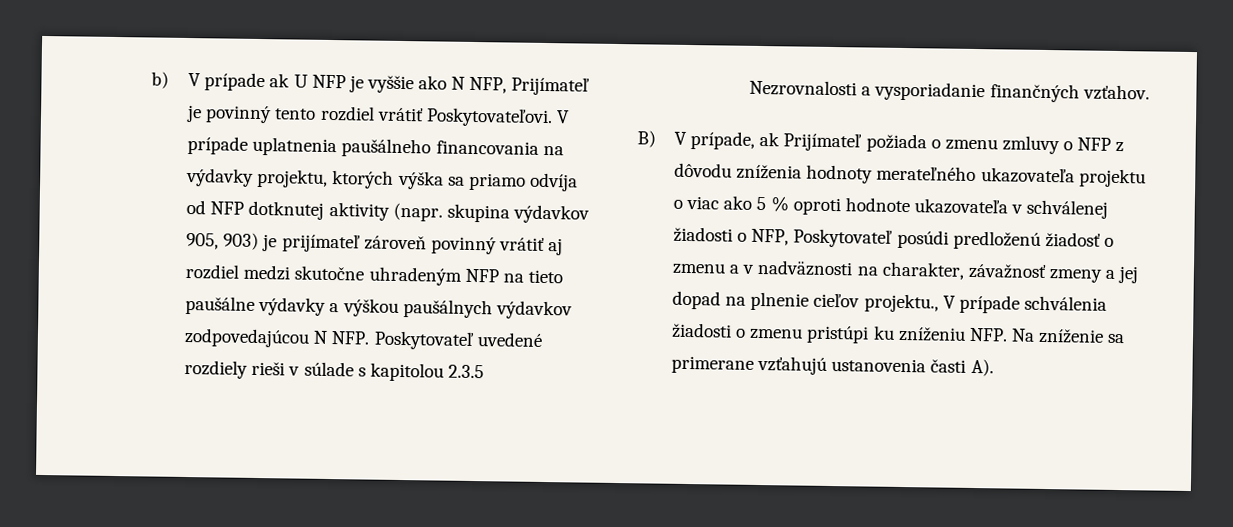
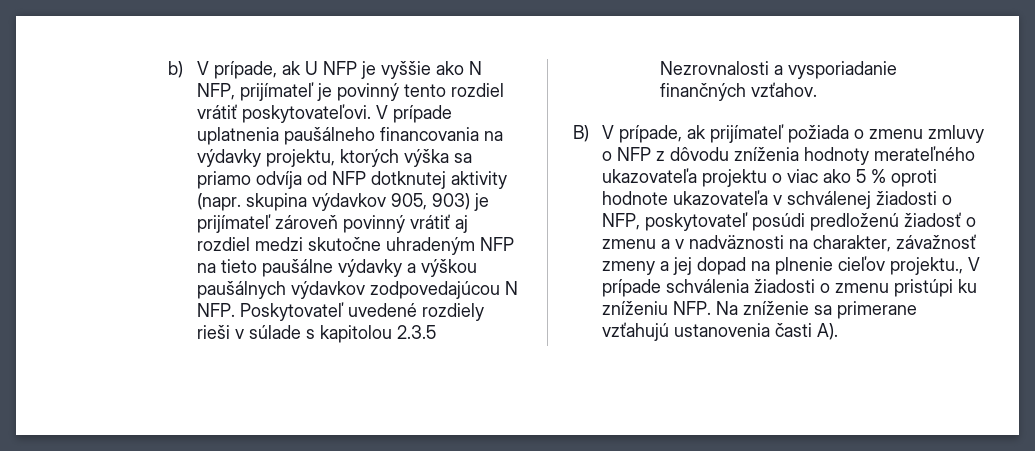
- b) V prípade ak U NFP je vyššie ako N NFP, Prijímateľ je povinný tento rozdiel vrátiť Poskytovateľovi.
+ b) V prípade, ak U NFP je vyššie ako N NFP, prijímateľ je povinný tento rozdiel vrátiť poskytovateľovi.
- B) V prípade, ak Prijímateľ požiada o zmenu zmluvy o NFP z dôvodu zníženia hodnoty merateľného ukazovateľa projektu o viac ako 5 % oproti hodnote ukazovateľa v schválenej žiadosti o NFP, Poskytovateľ posúdi predloženú žiadosť o zmenu a v nadväznosti na charakter, závažnosť zmeny a jej dopad na plnenie cieľov projektu., V prípade schválenia žiadosti o zmenu pristúpi ku zníženiu NFP. Na zníženie sa primerane vzťahujú ustanovenia časti A).
+ B) V prípade, ak prijímateľ požiada o zmenu zmluvy o NFP z dôvodu zníženia hodnoty merateľného ukazovateľa projektu o viac ako 5 % oproti hodnote ukazovateľa v schválenej žiadosti o NFP, poskytovateľ posúdi predloženú žiadosť o zmenu a v nadväznosti na charakter, závažnosť zmeny a jej dopad na plnenie cieľov projektu., V prípade schválenia žiadosti o zmenu pristúpi ku zníženiu NFP. Na zníženie sa primerane vzťahujú ustanovenia časti A).

